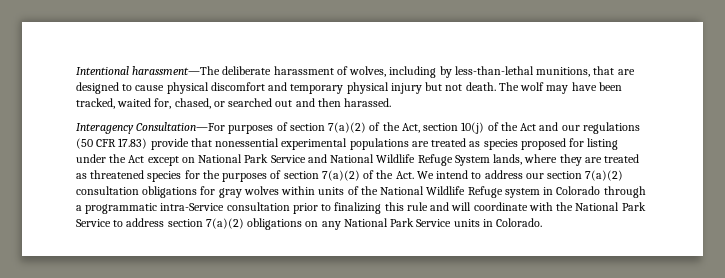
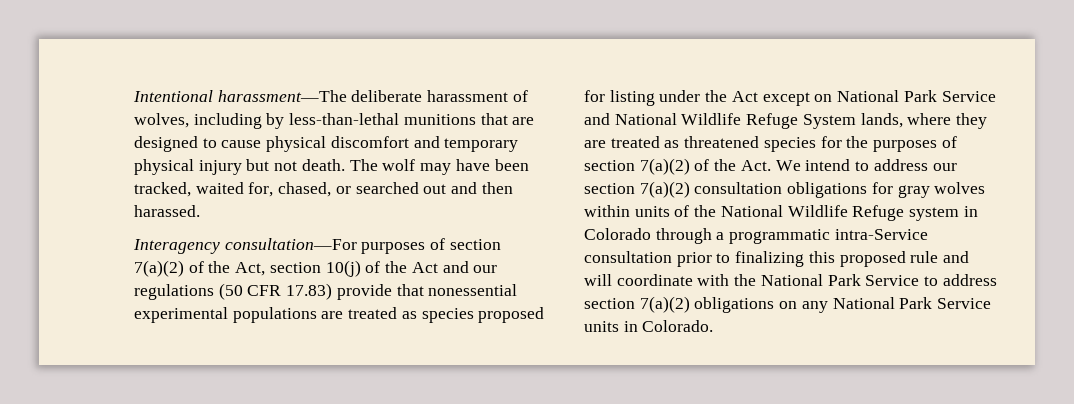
- Intentional harassment—The deliberate harassment of wolves, including by less-than-lethal munitions, that are designed to cause physical discomfort and temporary physical injury but not death.
+ Intentional harassment—The deliberate harassment of wolves, including by less-than-lethal munitions that are designed to cause physical discomfort and temporary physical injury but not death.
- Interagency Consultation—For purposes of section 7(a)(2) of the Act, section 10(j) of the Act and our regulations (50 CFR 17.83) provide that nonessential experimental populations are treated as species proposed for listing under the Act except on National Park Service and National Wildlife Refuge System lands, where they are treated as threatened species for the purposes of section 7(a)(2) of the Act. We intend to address our section 7(a)(2) consultation obligations for gray wolves within units of the National Wildlife Refuge system in Colorado through a programmatic intra-Service consultation prior to finalizing this rule and will coordinate with the National Park Service to address section 7(a)(2) obligations on any National Park Service units in Colorado.
+ Interagency consultation—For purposes of section 7(a)(2) of the Act, section 10(j) of the Act and our regulations (50 CFR 17.83) provide that nonessential experimental populations are treated as species proposed for listing under the Act except on National Park Service and National Wildlife Refuge System lands, where they are treated as threatened species for the purposes of section 7(a)(2) of the Act. We intend to address our section 7(a)(2) consultation obligations for gray wolves within units of the National Wildlife Refuge system in Colorado through a programmatic intra-Service consultation prior to finalizing this proposed rule and will coordinate with the National Park Service to address section 7(a)(2) obligations on any National Park Service units in Colorado.

